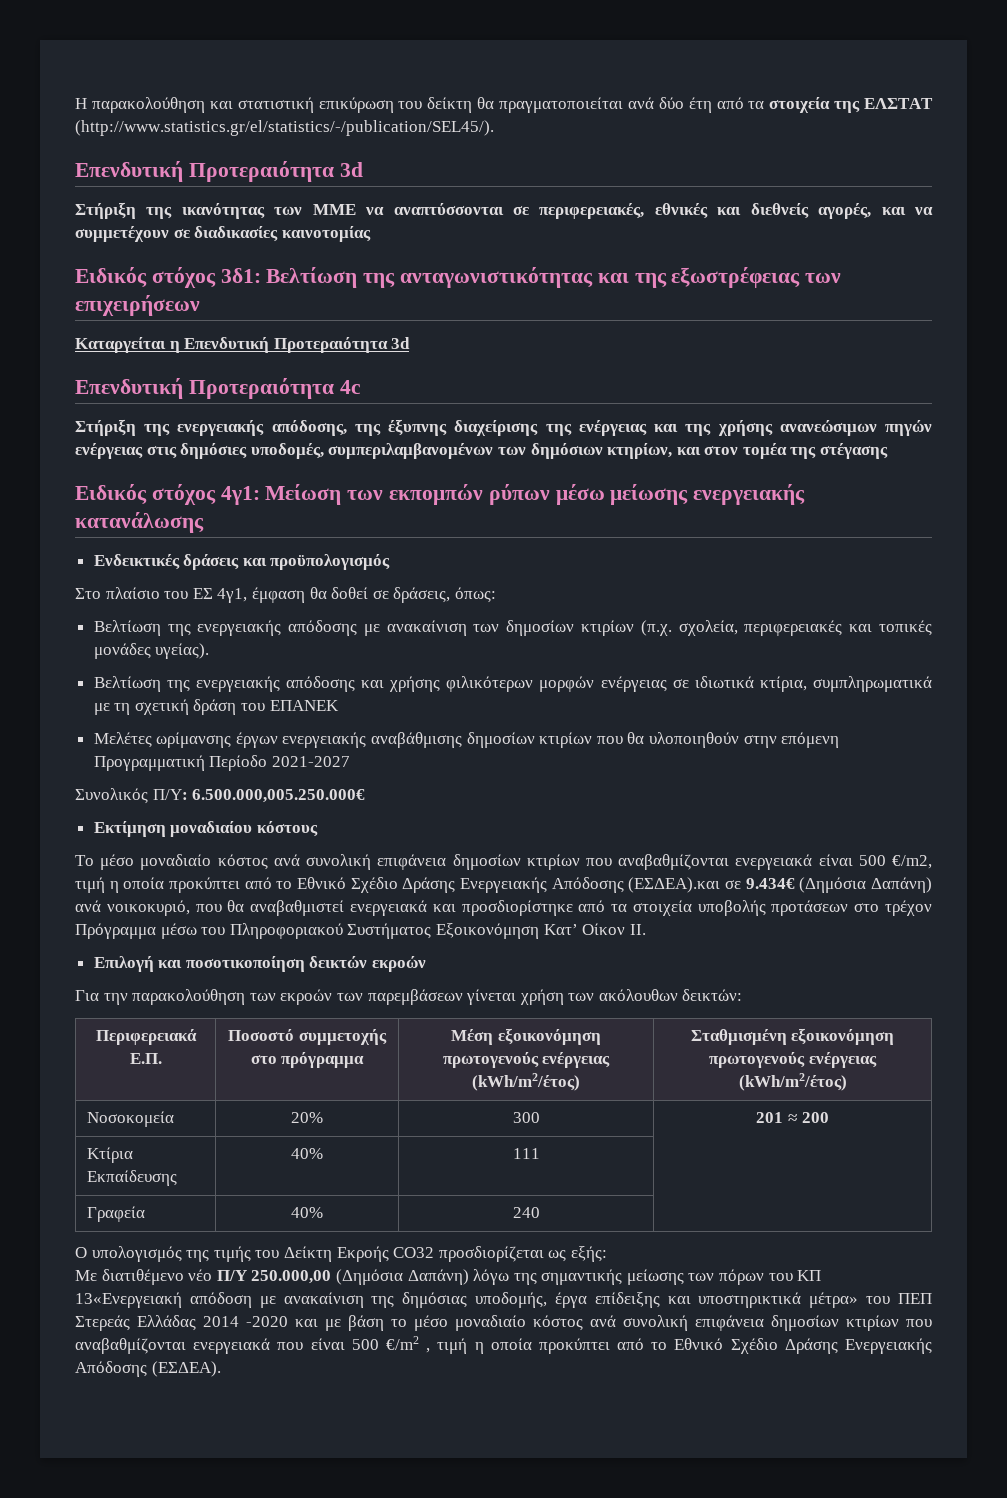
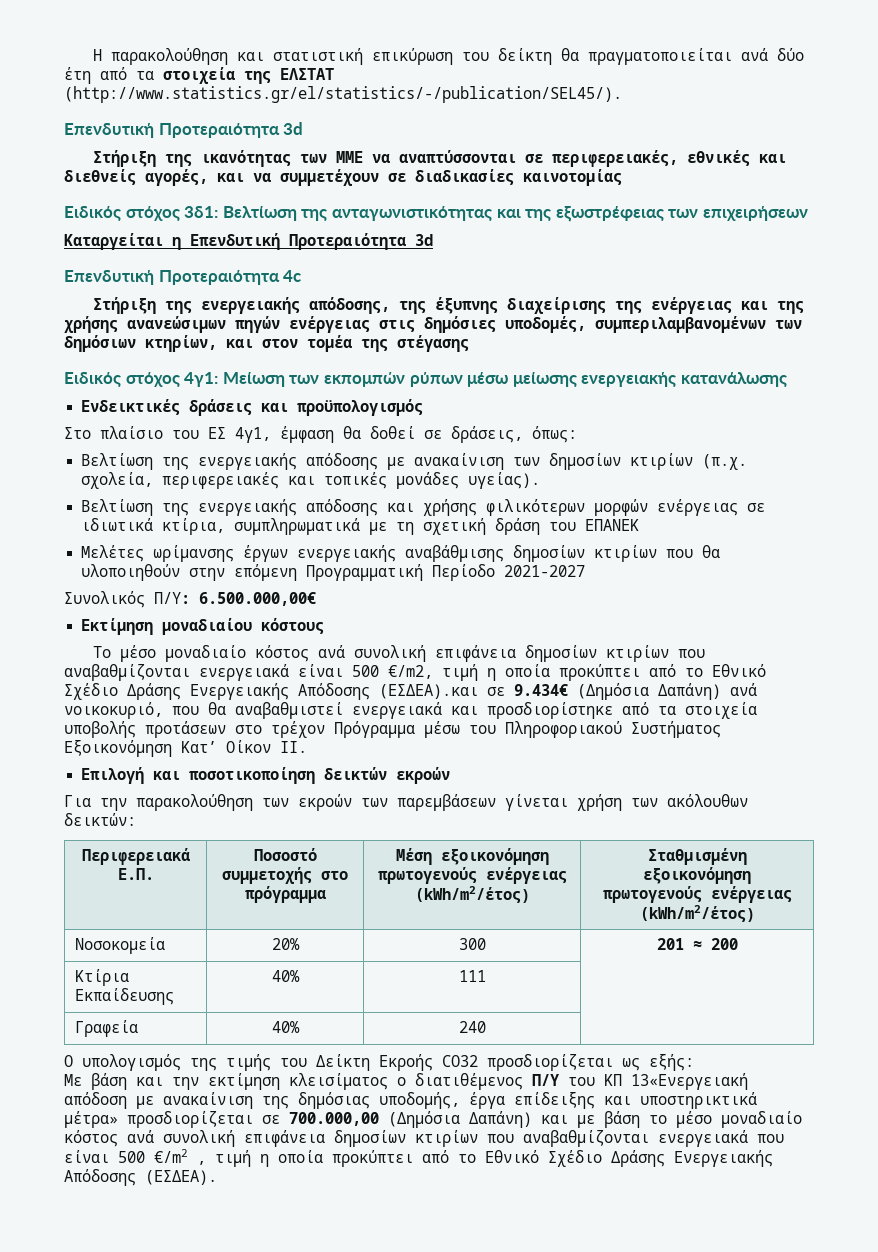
- Συνολικός Π/Υ: 6.500.000,005.250.000€
+ Συνολικός Π/Υ: 6.500.000,00€
- Με διατιθέμενο νέο Π/Υ 250.000,00 (Δημόσια Δαπάνη) λόγω της σημαντικής μείωσης των πόρων του ΚΠ 13«Ενεργειακή απόδοση με ανακαίνιση της δημόσιας υποδομής, έργα επίδειξης και υποστηρικτικά μέτρα» του ΠΕΠ Στερεάς Ελλάδας 2014 -2020 και με βάση το μέσο μοναδιαίο κόστος ανά συνολική επιφάνεια δημοσίων κτιρίων που αναβαθμίζονται ενεργειακά που είναι 500 €/m2 , τιμή η οποία προκύπτει από το Εθνικό Σχέδιο Δράσης Ενεργειακής Απόδοσης (ΕΣΔΕΑ).
+ Με βάση και την εκτίμηση κλεισίματος ο διατιθέμενος Π/Υ του ΚΠ 13«Ενεργειακή απόδοση με ανακαίνιση της δημόσιας υποδομής, έργα επίδειξης και υποστηρικτικά μέτρα» προσδιορίζεται σε 700.000,00 (Δημόσια Δαπάνη) και με βάση το μέσο μοναδιαίο κόστος ανά συνολική επιφάνεια δημοσίων κτιρίων που αναβαθμίζονται ενεργειακά που είναι 500 €/m2 , τιμή η οποία προκύπτει από το Εθνικό Σχέδιο Δράσης Ενεργειακής Απόδοσης (ΕΣΔΕΑ).

